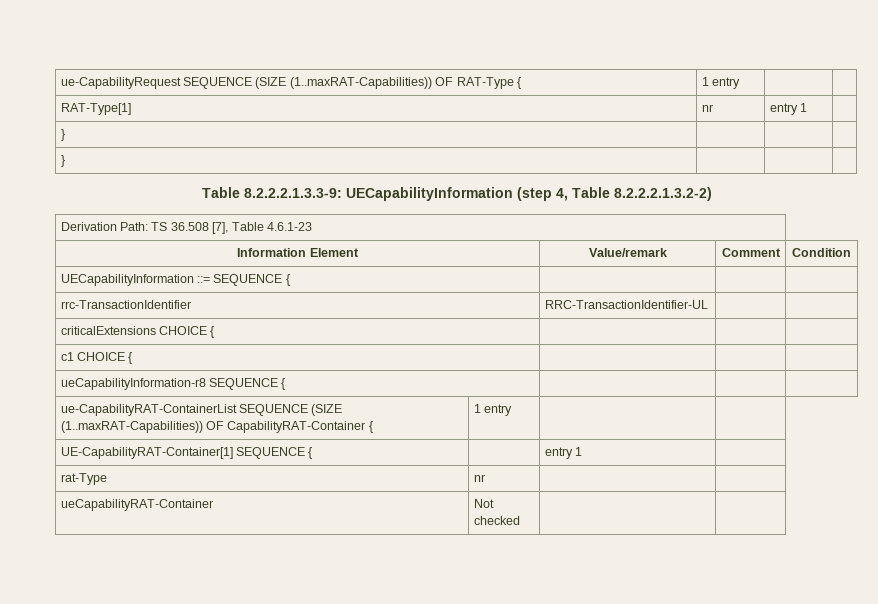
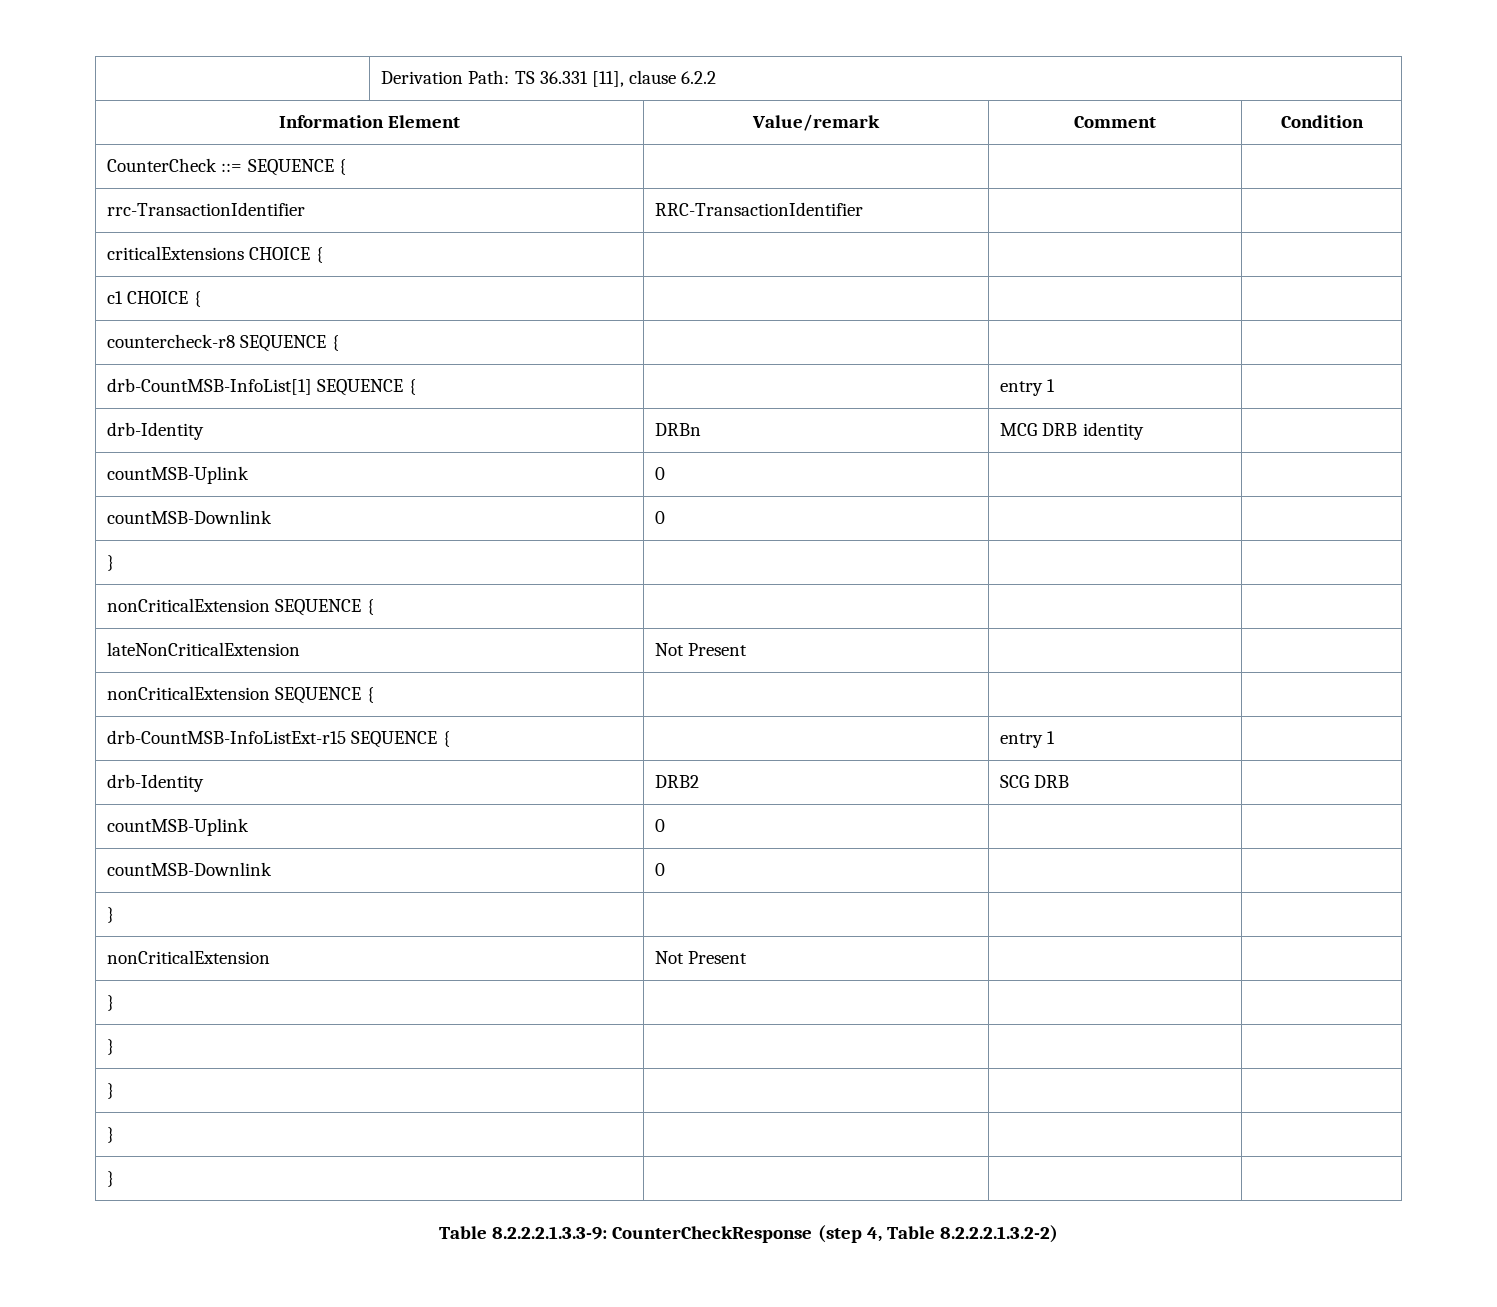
- ue-CapabilityRequest SEQUENCE (SIZE (1..maxRAT-Capabilities)) OF RAT-Type { | 1 entry | |
- RAT-Type[1] | nr | entry 1 |
- } | | |
- } | | |
- Table 8.2.2.2.1.3.3-9: UECapabilityInformation (step 4, Table 8.2.2.2.1.3.2-2)
- Derivation Path: TS 36.508 [7], Table 4.6.1-23
+ | Derivation Path: TS 36.331 [11], clause 6.2.2
- UECapabilityInformation ::= SEQUENCE { | | |
+ CounterCheck ::= SEQUENCE { | | |
- rrc-TransactionIdentifier | RRC-TransactionIdentifier-UL | |
+ rrc-TransactionIdentifier | RRC-TransactionIdentifier | |
- ueCapabilityInformation-r8 SEQUENCE { | | |
- ue-CapabilityRAT-ContainerList SEQUENCE (SIZE (1..maxRAT-Capabilities)) OF CapabilityRAT-Container { | 1 entry | |
- UE-CapabilityRAT-Container[1] SEQUENCE { | | entry 1 |
- rat-Type | nr | |
- ueCapabilityRAT-Container | Not checked | |
+ countercheck-r8 SEQUENCE { | | |
+ drb-CountMSB-InfoList[1] SEQUENCE { | | entry 1 |
+ drb-Identity | DRBn | MCG DRB identity |
+ countMSB-Uplink | 0 | |
+ countMSB-Downlink | 0 | |
+ } | | |
+ nonCriticalExtension SEQUENCE { | | |
+ lateNonCriticalExtension | Not Present | |
+ nonCriticalExtension SEQUENCE { | | |
+ drb-CountMSB-InfoListExt-r15 SEQUENCE { | | entry 1 |
+ drb-Identity | DRB2 | SCG DRB |
+ countMSB-Uplink | 0 | |
+ countMSB-Downlink | 0 | |
+ } | | |
+ nonCriticalExtension | Not Present | |
+ } | | |
+ } | | |
+ } | | |
+ } | | |
+ } | | |
+ Table 8.2.2.2.1.3.3-9: CounterCheckResponse (step 4, Table 8.2.2.2.1.3.2-2)

